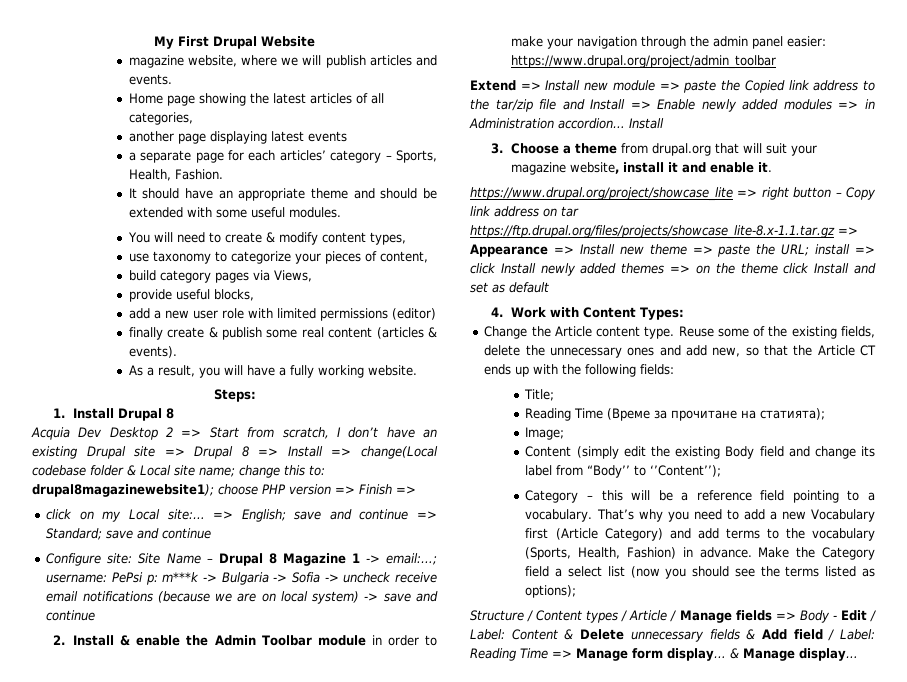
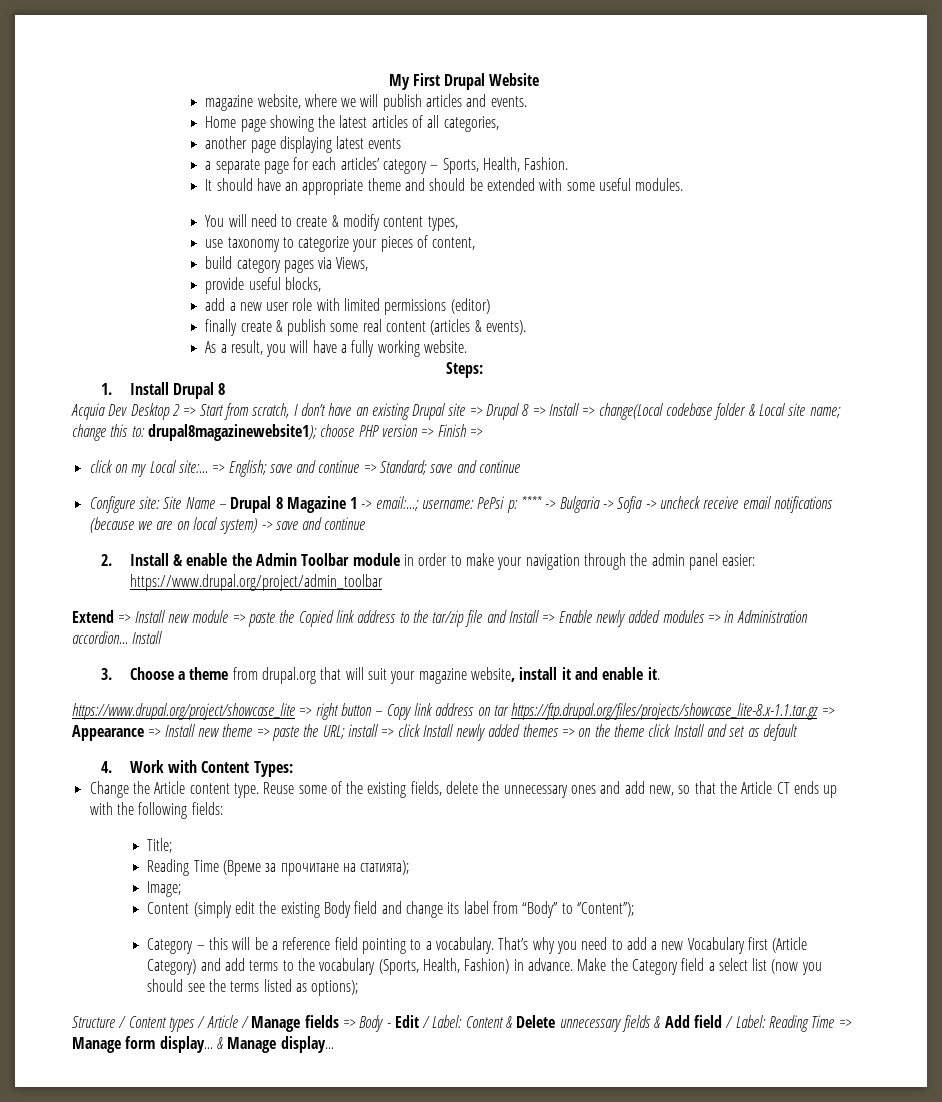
- Configure site: Site Name – Drupal 8 Magazine 1 -> email:…; username: PePsi p: m***k -> Bulgaria -> Sofia -> uncheck receive email notifications (because we are on local system) -> save and continue
+ Configure site: Site Name – Drupal 8 Magazine 1 -> email:…; username: PePsi p: **** -> Bulgaria -> Sofia -> uncheck receive email notifications (because we are on local system) -> save and continue

